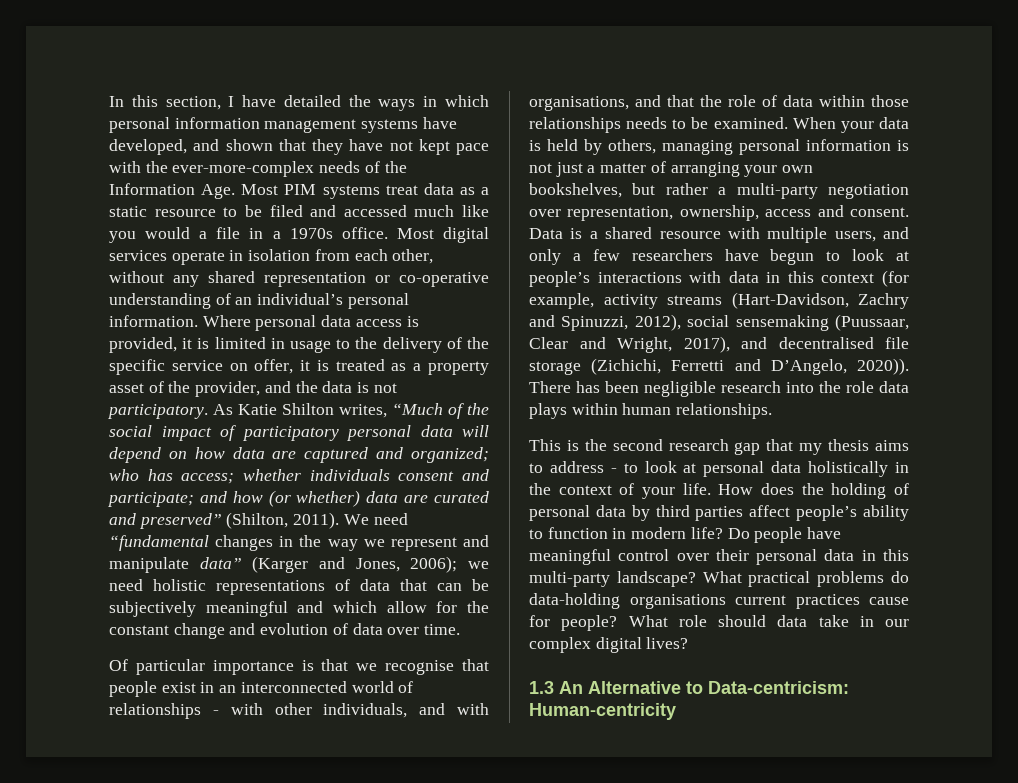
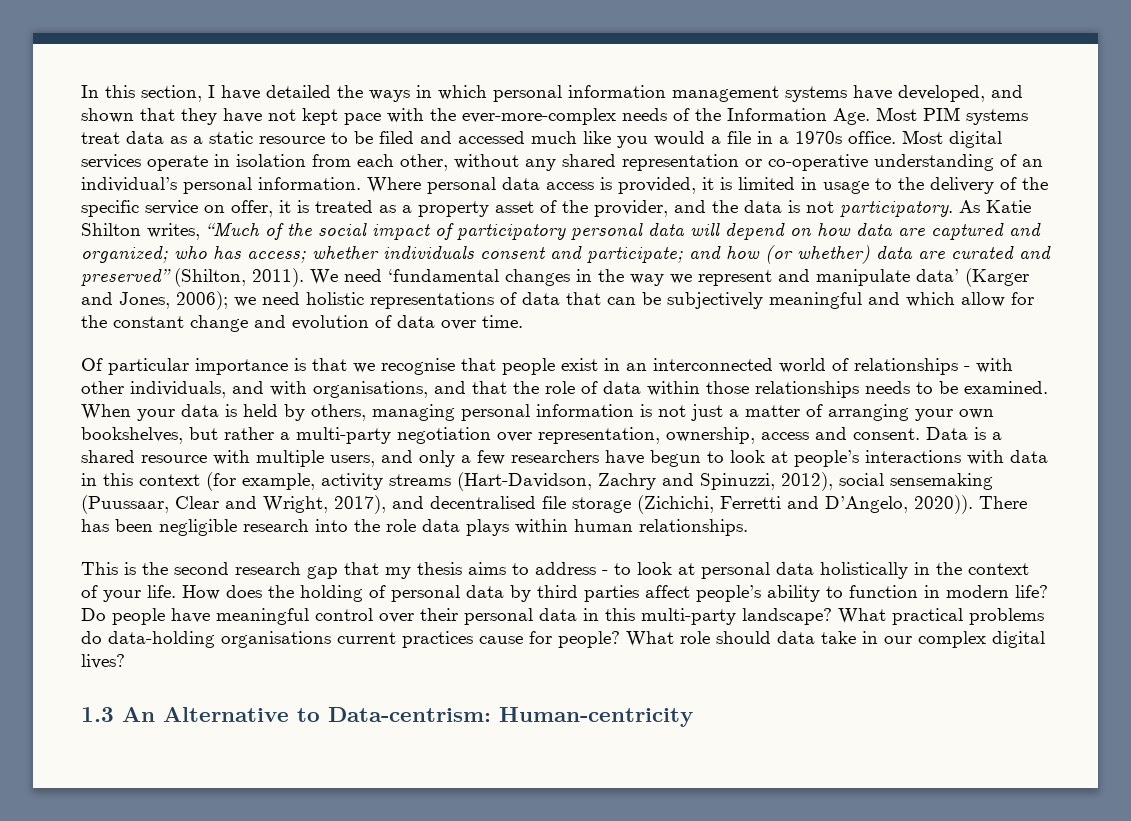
- We need “fundamental changes in the way we represent and manipulate data” (Karger and Jones, 2006); we need holistic representations of data that can be subjectively meaningful and which allow for the constant change and evolution of data over time.
+ We need ‘fundamental changes in the way we represent and manipulate data’ (Karger and Jones, 2006); we need holistic representations of data that can be subjectively meaningful and which allow for the constant change and evolution of data over time.
- 1.3 An Alternative to Data-centricism: Human-centricity
+ 1.3 An Alternative to Data-centrism: Human-centricity

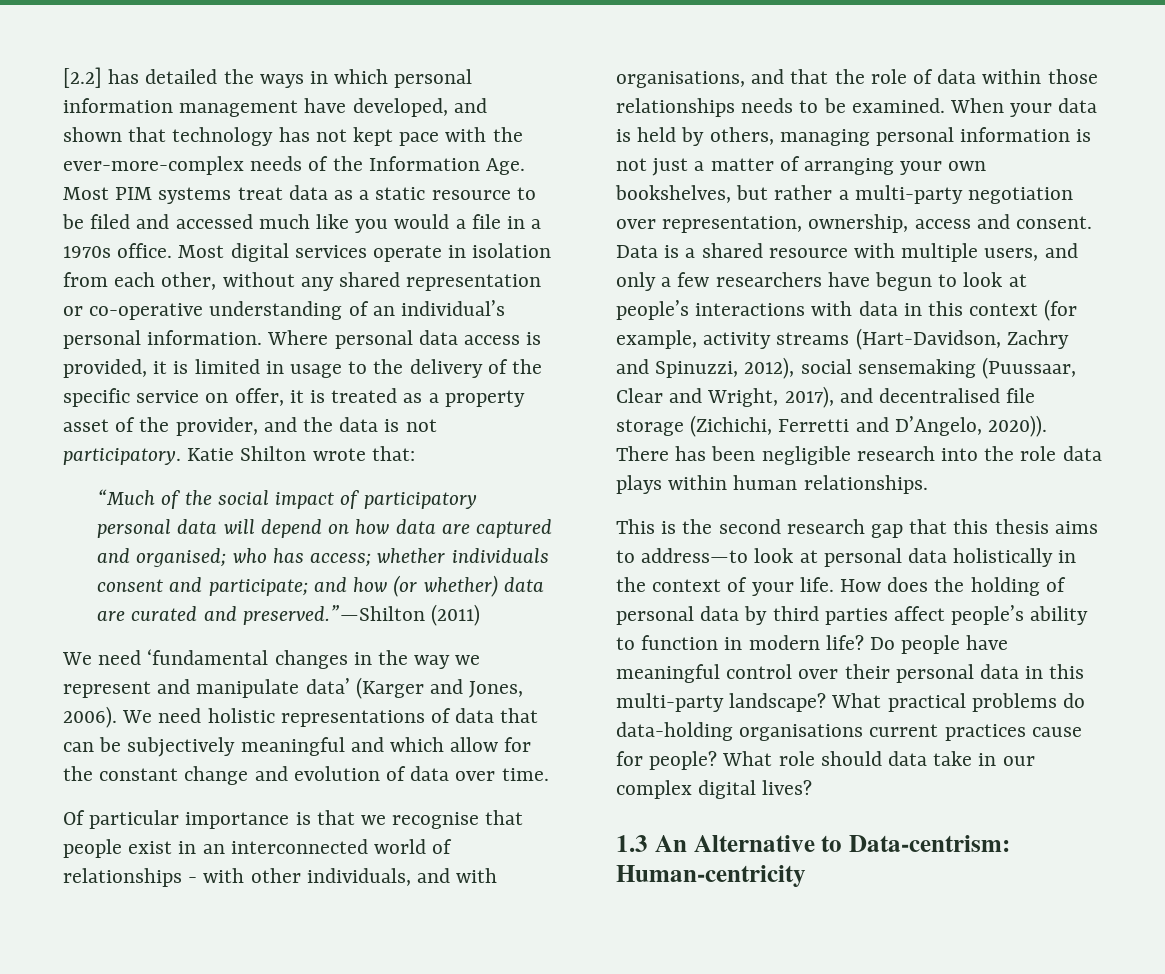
- In this section, I have detailed the ways in which personal information management systems have developed, and shown that they have not kept pace with the ever-more-complex needs of the Information Age. Most PIM systems treat data as a static resource to be filed and accessed much like you would a file in a 1970s office.
+ [2.2] has detailed the ways in which personal information management have developed, and shown that technology has not kept pace with the ever-more-complex needs of the Information Age. Most PIM systems treat data as a static resource to be filed and accessed much like you would a file in a 1970s office.
- As Katie Shilton writes, “Much of the social impact of participatory personal data will depend on how data are captured and organized;
+ Katie Shilton wrote that:
+ “Much of the social impact of participatory personal data will depend on how data are captured and organised;
- and how (or whether) data are curated and preserved” (Shilton, 2011). We need ‘fundamental changes in the way we represent and manipulate data’ (Karger and Jones, 2006); we need holistic representations of data that can be subjectively meaningful and which allow for the constant change and evolution of data over time.
+ and how (or whether) data are curated and preserved.”—Shilton (2011)
+ We need ‘fundamental changes in the way we represent and manipulate data’ (Karger and Jones, 2006). We need holistic representations of data that can be subjectively meaningful and which allow for the constant change and evolution of data over time.
- This is the second research gap that my thesis aims to address - to look at personal data holistically in the context of your life.
+ This is the second research gap that this thesis aims to address—to look at personal data holistically in the context of your life.

